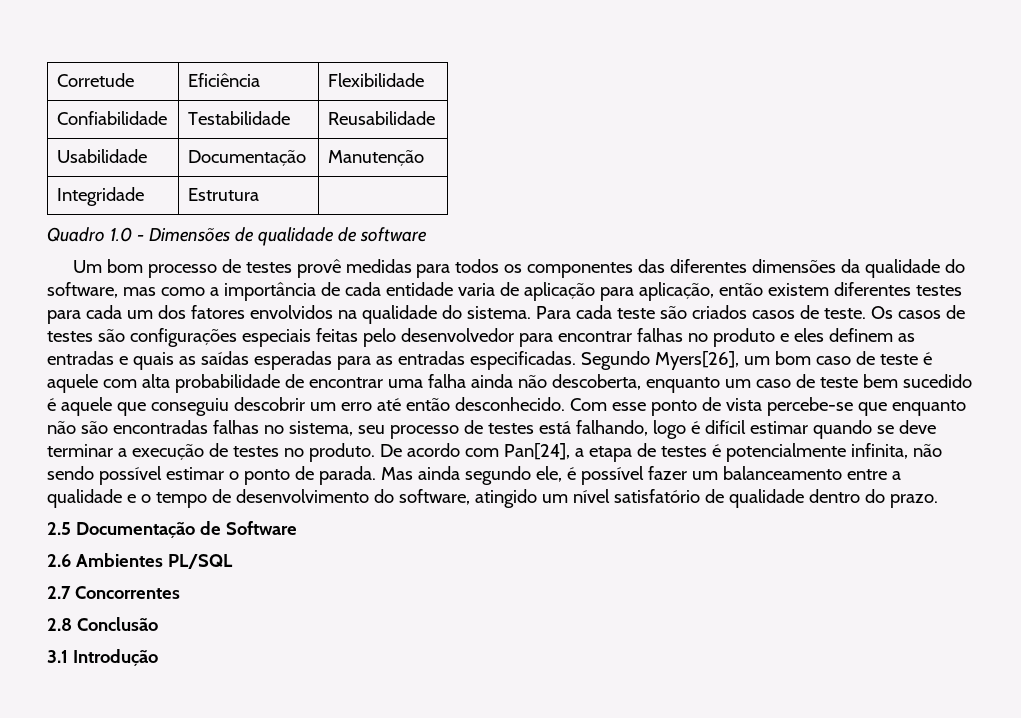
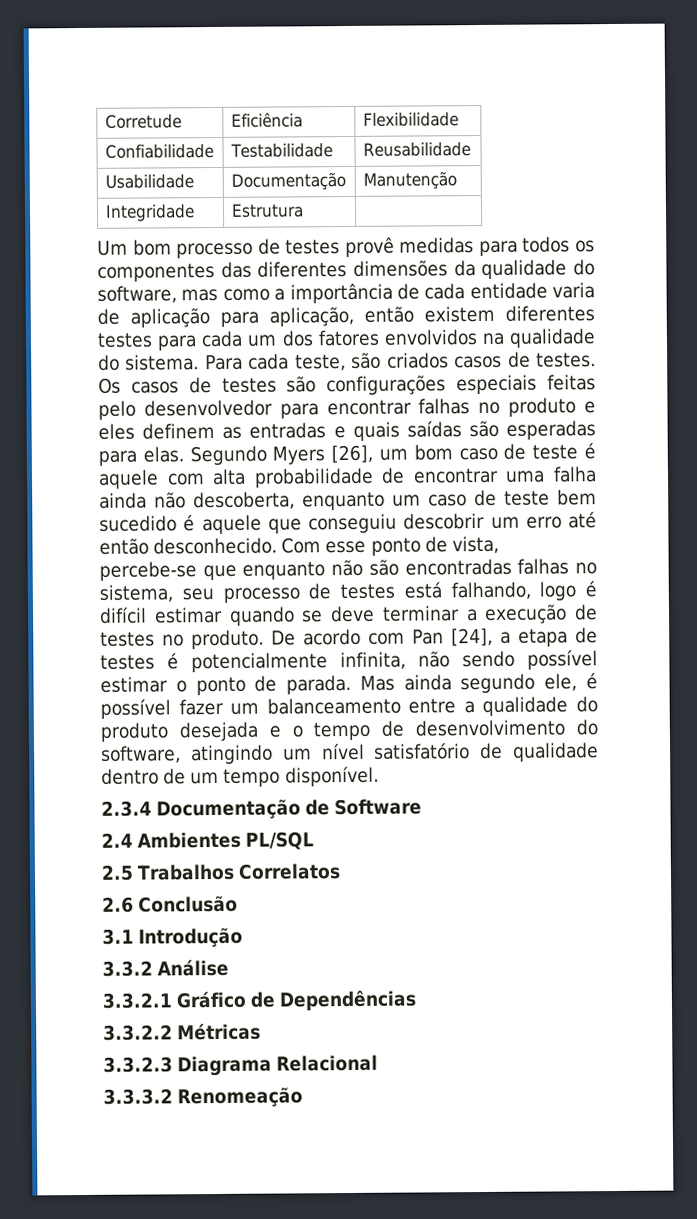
- Quadro 1.0 - Dimensões de qualidade de software
- Para cada teste são criados casos de teste.
+ Para cada teste, são criados casos de testes.
- Os casos de testes são configurações especiais feitas pelo desenvolvedor para encontrar falhas no produto e eles definem as entradas e quais as saídas esperadas para as entradas especificadas. Segundo Myers[26], um bom caso de teste é aquele com alta probabilidade de encontrar uma falha ainda não descoberta, enquanto um caso de teste bem sucedido é aquele que conseguiu descobrir um erro até então desconhecido.
+ Os casos de testes são configurações especiais feitas pelo desenvolvedor para encontrar falhas no produto e eles definem as entradas e quais saídas são esperadas para elas. Segundo Myers [26], um bom caso de teste é aquele com alta probabilidade de encontrar uma falha ainda não descoberta, enquanto um caso de teste bem sucedido é aquele que conseguiu descobrir um erro até então desconhecido.
- Com esse ponto de vista percebe-se que enquanto não são encontradas falhas no sistema, seu processo de testes está falhando, logo é difícil estimar quando se deve terminar a execução de testes no produto.
+ Com esse ponto de vista, percebe-se que enquanto não são encontradas falhas no sistema, seu processo de testes está falhando, logo é difícil estimar quando se deve terminar a execução de testes no produto.
- De acordo com Pan[24], a etapa de testes é potencialmente infinita, não sendo possível estimar o ponto de parada.
+ De acordo com Pan [24], a etapa de testes é potencialmente infinita, não sendo possível estimar o ponto de parada.
- Mas ainda segundo ele, é possível fazer um balanceamento entre a qualidade e o tempo de desenvolvimento do software, atingido um nível satisfatório de qualidade dentro do prazo.
- 2.5 Documentação de Software
+ Mas ainda segundo ele, é possível fazer um balanceamento entre a qualidade do produto desejada e o tempo de desenvolvimento do software, atingindo um nível satisfatório de qualidade dentro de um tempo disponível.
+ 2.3.4 Documentação de Software
- 2.6 Ambientes PL/SQL
+ 2.4 Ambientes PL/SQL
- 2.7 Concorrentes
- 2.8 Conclusão
+ 2.5 Trabalhos Correlatos
+ 2.6 Conclusão
+ 3.3.2 Análise
+ 3.3.2.1 Gráfico de Dependências
+ 3.3.2.2 Métricas
+ 3.3.2.3 Diagrama Relacional
+ 3.3.3.2 Renomeação

